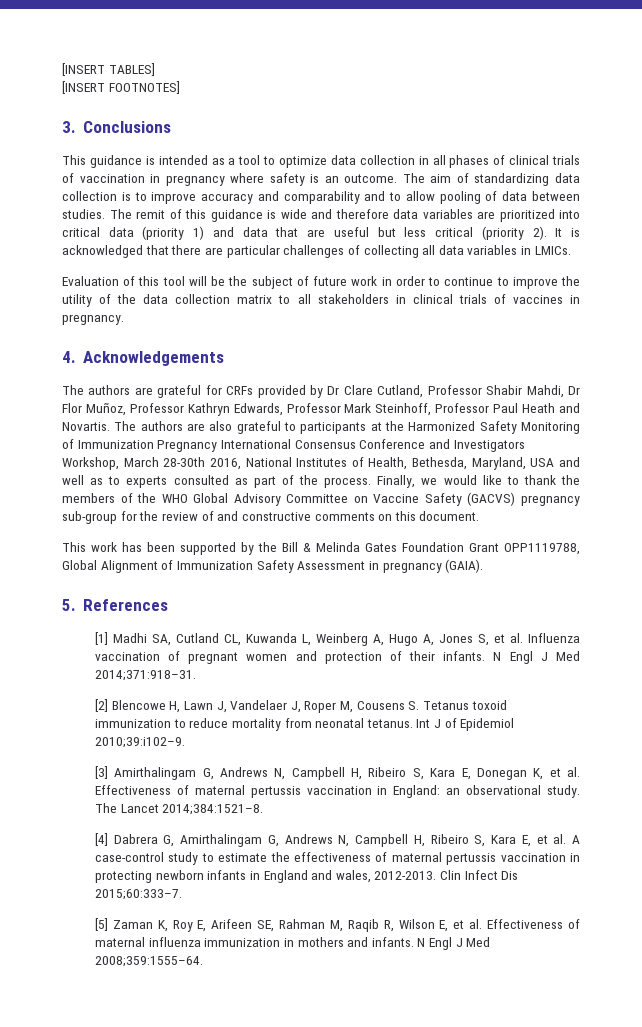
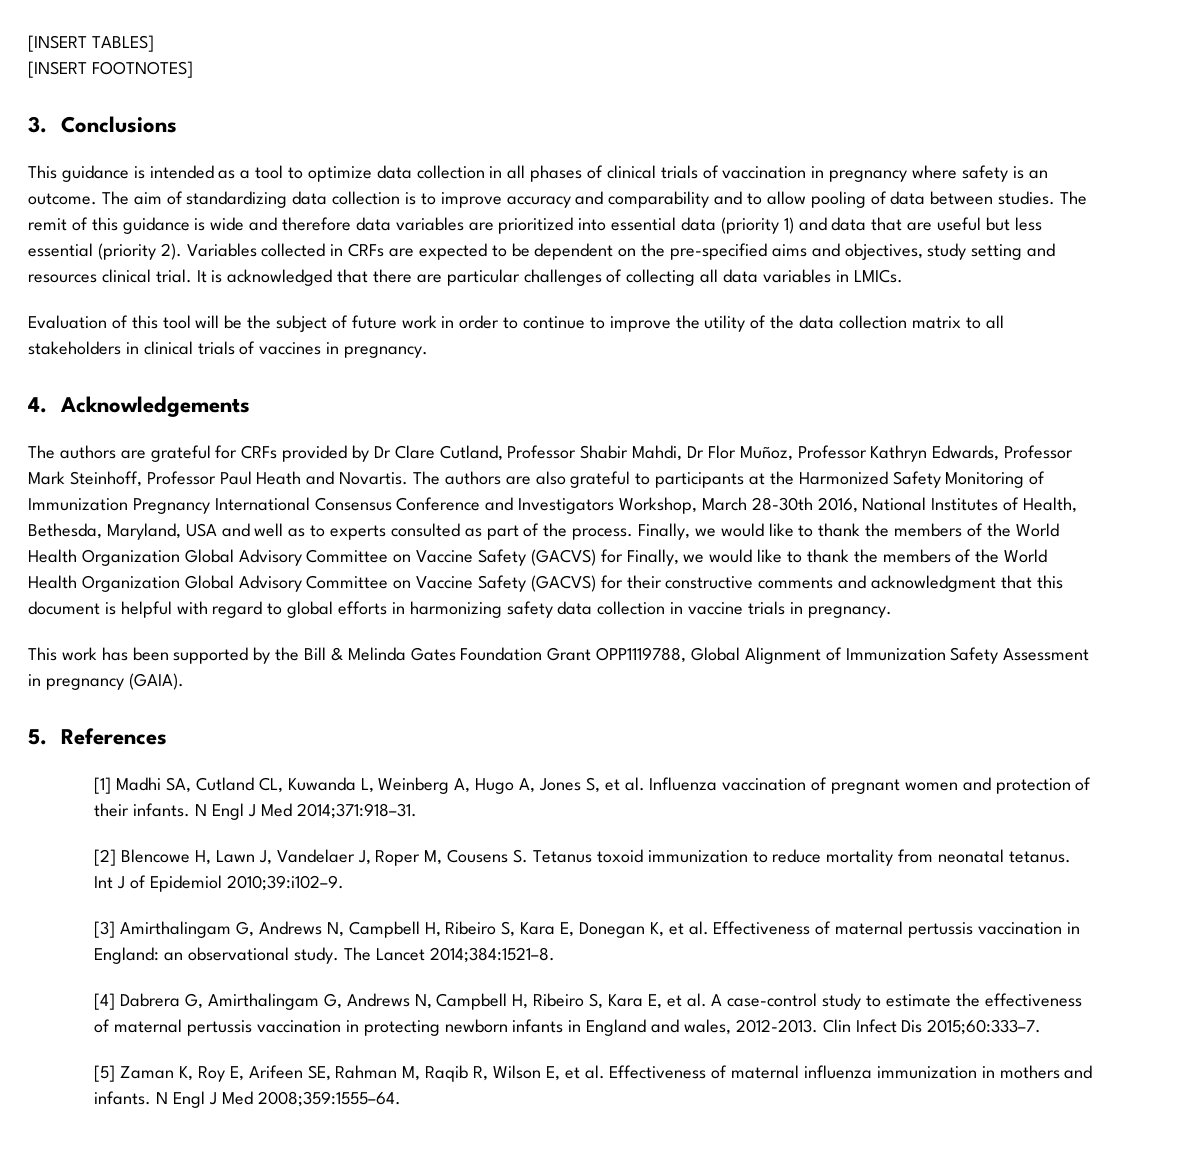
- The remit of this guidance is wide and therefore data variables are prioritized into critical data (priority 1) and data that are useful but less critical (priority 2).
+ The remit of this guidance is wide and therefore data variables are prioritized into essential data (priority 1) and data that are useful but less essential (priority 2).
+ Variables collected in CRFs are expected to be dependent on the pre-specified aims and objectives, study setting and resources clinical trial.
- Finally, we would like to thank the members of the WHO Global Advisory Committee on Vaccine Safety (GACVS) pregnancy sub-group for the review of and constructive comments on this document.
+ Finally, we would like to thank the members of the World Health Organization Global Advisory Committee on Vaccine Safety (GACVS) for Finally, we would like to thank the members of the World Health Organization Global Advisory Committee on Vaccine Safety (GACVS) for their constructive comments and acknowledgment that this document is helpful with regard to global efforts in harmonizing safety data collection in vaccine trials in pregnancy.

